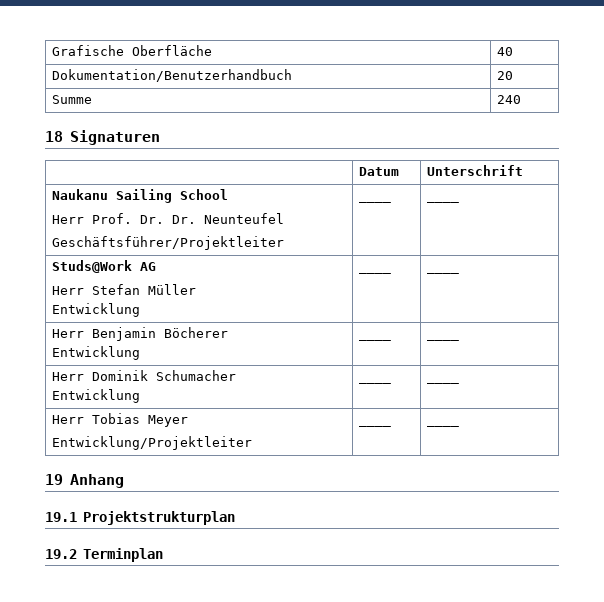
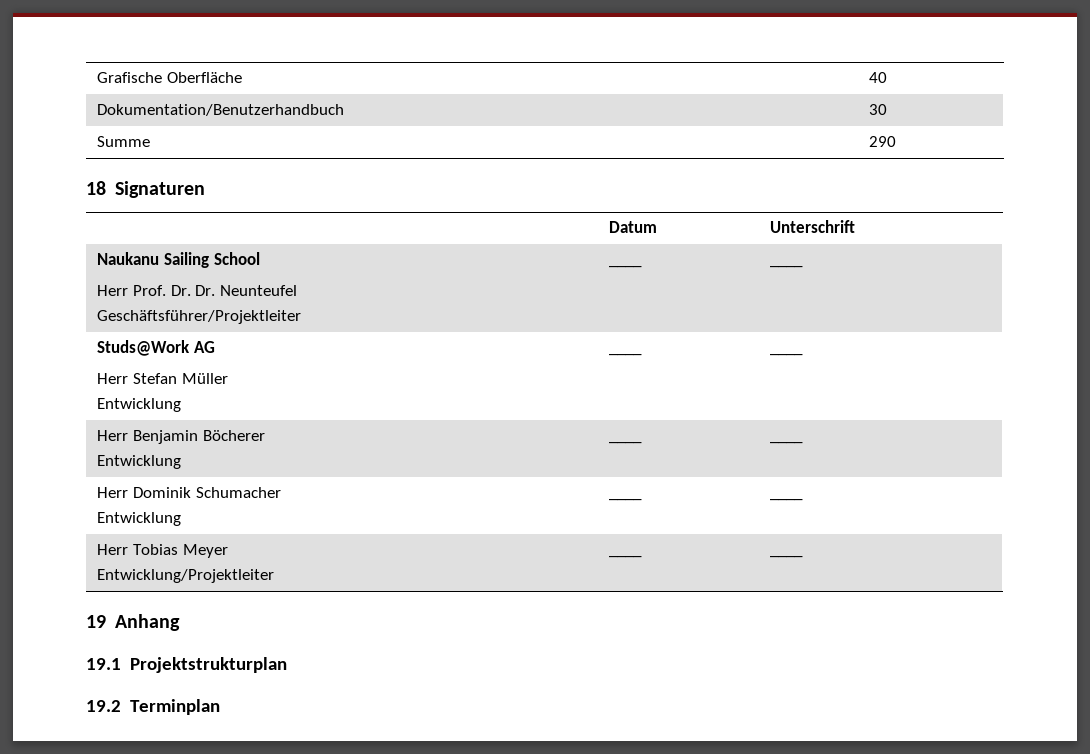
- Dokumentation/Benutzerhandbuch | 20
+ Dokumentation/Benutzerhandbuch | 30
- Summe | 240
+ Summe | 290

